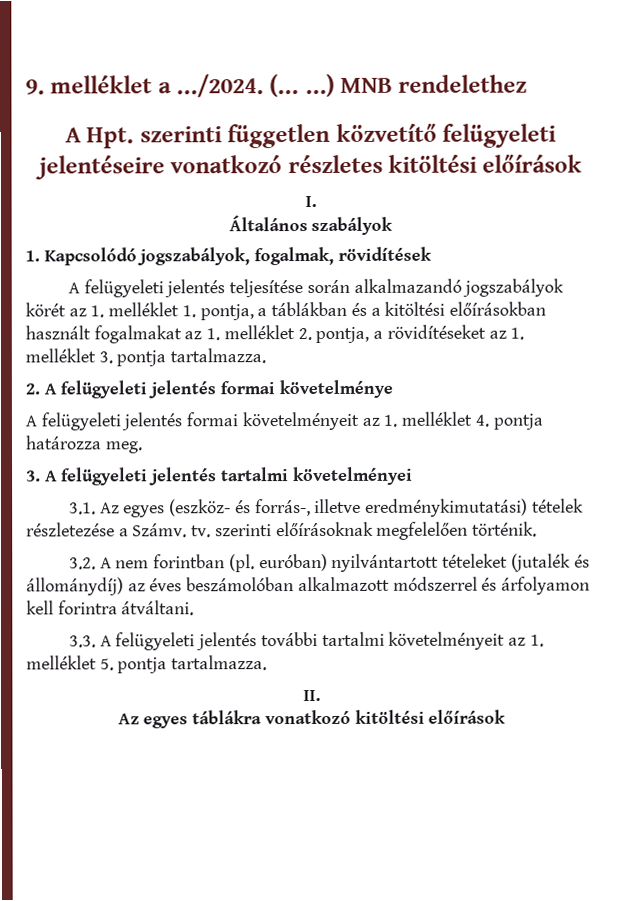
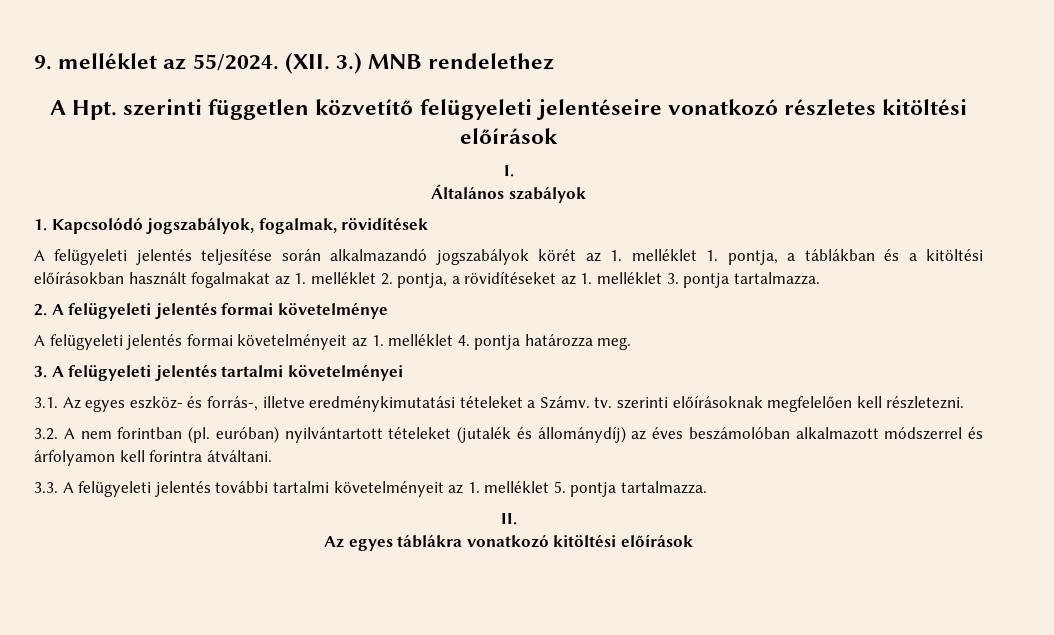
- 9. melléklet a …/2024. (… …) MNB rendelethez
+ 9. melléklet az 55/2024. (XII. 3.) MNB rendelethez
- 3.1. Az egyes (eszköz- és forrás-, illetve eredménykimutatási) tételek részletezése a Számv. tv. szerinti előírásoknak megfelelően történik.
+ 3.1. Az egyes eszköz- és forrás-, illetve eredménykimutatási tételeket a Számv. tv. szerinti előírásoknak megfelelően kell részletezni.

